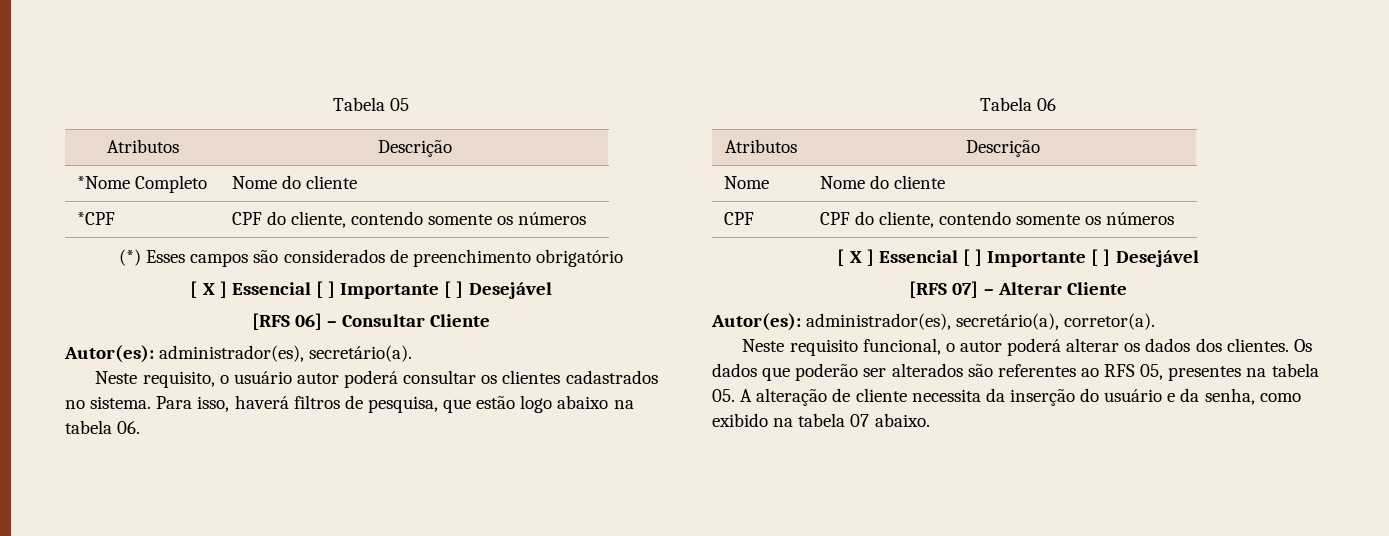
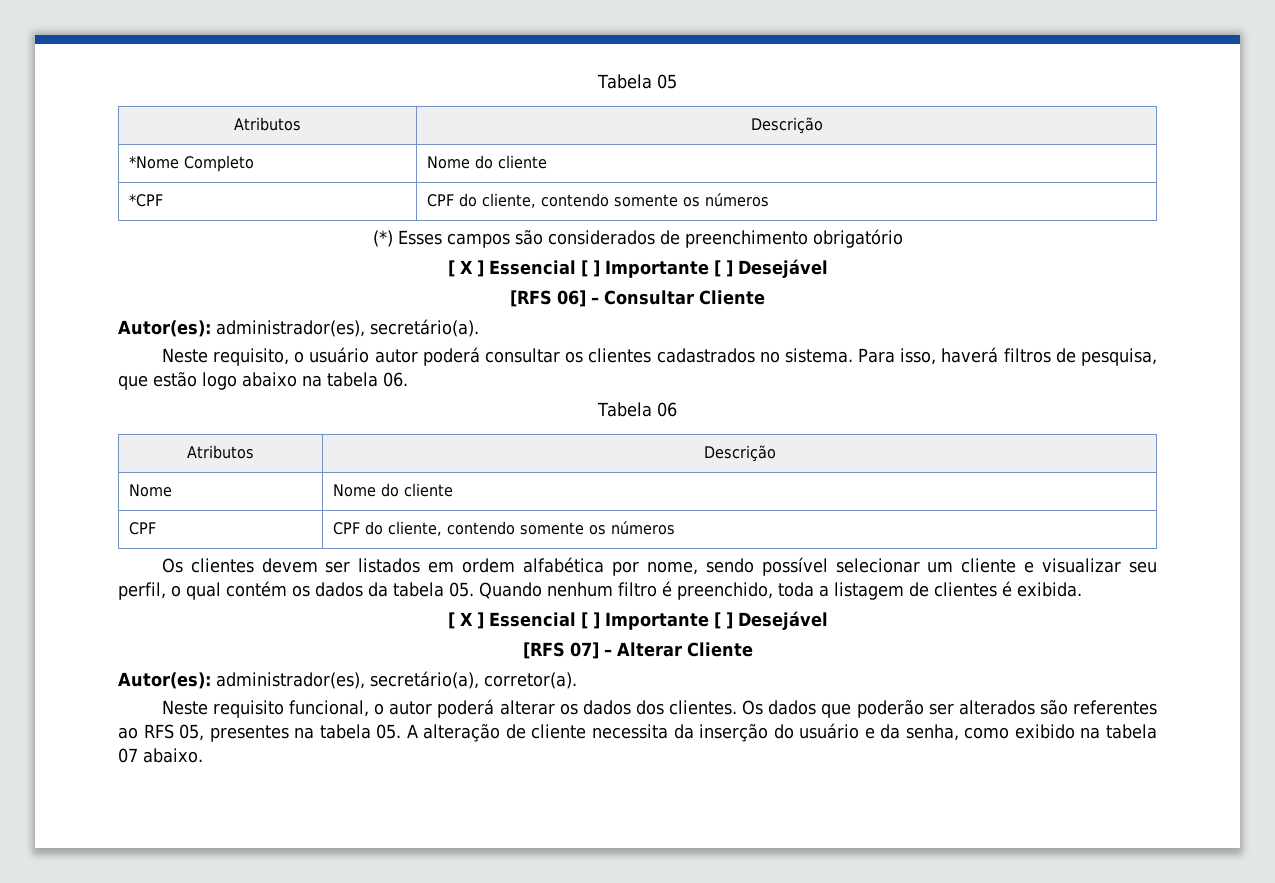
+ Os clientes devem ser listados em ordem alfabética por nome, sendo possível selecionar um cliente e visualizar seu perfil, o qual contém os dados da tabela 05. Quando nenhum filtro é preenchido, toda a listagem de clientes é exibida.

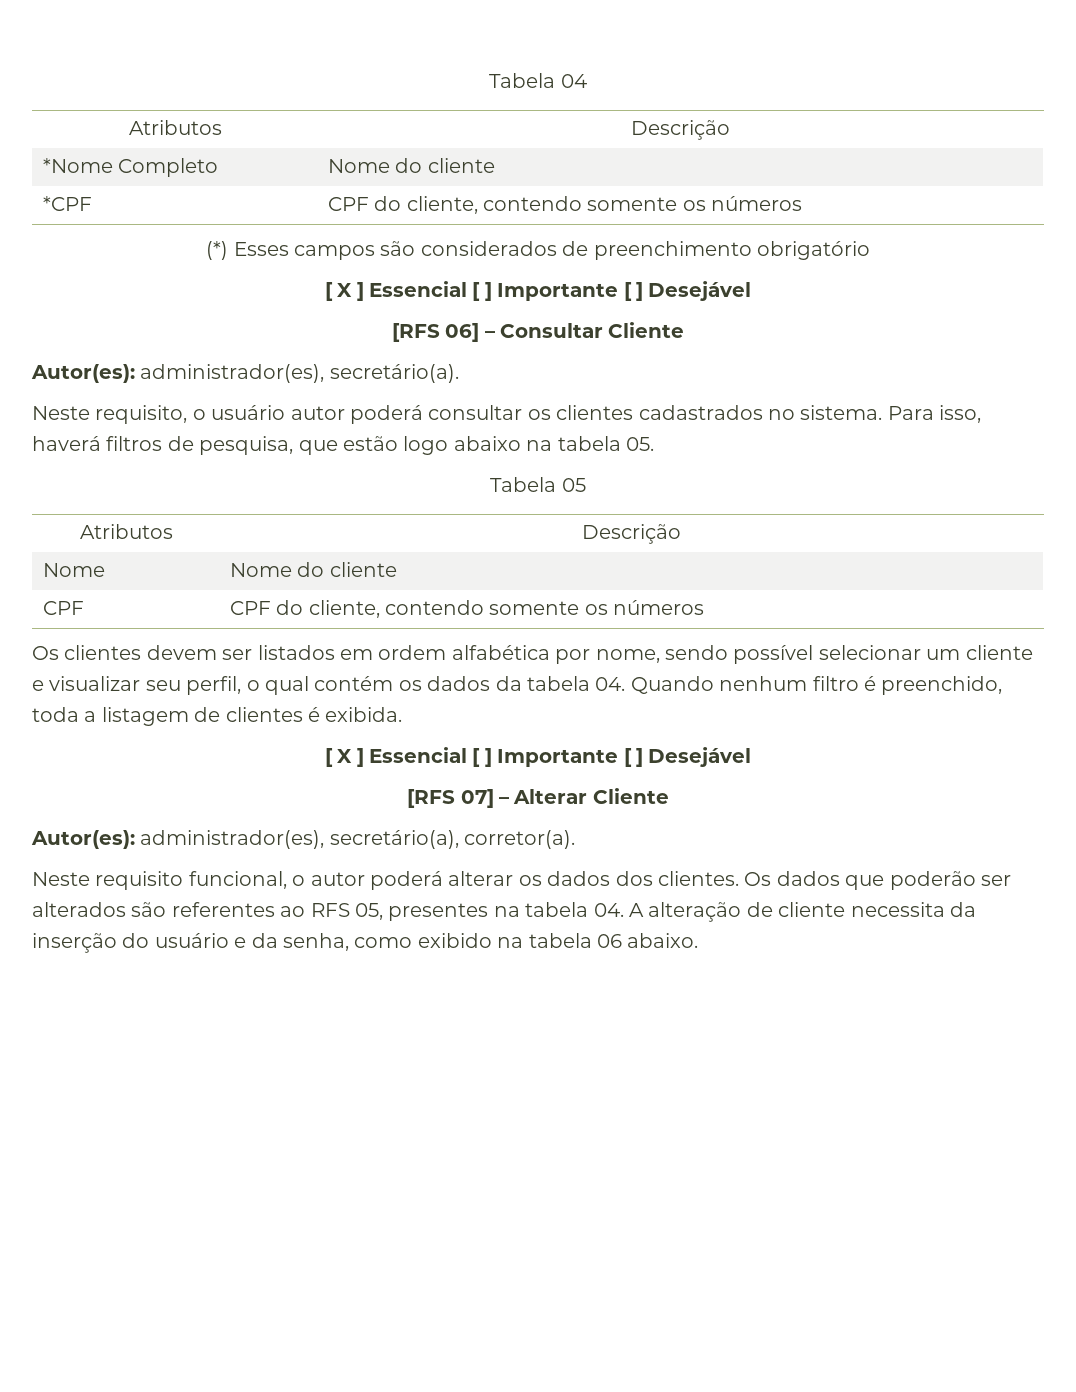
- Tabela 05
+ Tabela 04
- Para isso, haverá filtros de pesquisa, que estão logo abaixo na tabela 06.
- Tabela 06
+ Para isso, haverá filtros de pesquisa, que estão logo abaixo na tabela 05.
+ Tabela 05
- Os clientes devem ser listados em ordem alfabética por nome, sendo possível selecionar um cliente e visualizar seu perfil, o qual contém os dados da tabela 05. Quando nenhum filtro é preenchido, toda a listagem de clientes é exibida.
+ Os clientes devem ser listados em ordem alfabética por nome, sendo possível selecionar um cliente e visualizar seu perfil, o qual contém os dados da tabela 04. Quando nenhum filtro é preenchido, toda a listagem de clientes é exibida.
- Os dados que poderão ser alterados são referentes ao RFS 05, presentes na tabela 05. A alteração de cliente necessita da inserção do usuário e da senha, como exibido na tabela 07 abaixo.
+ Os dados que poderão ser alterados são referentes ao RFS 05, presentes na tabela 04. A alteração de cliente necessita da inserção do usuário e da senha, como exibido na tabela 06 abaixo.

